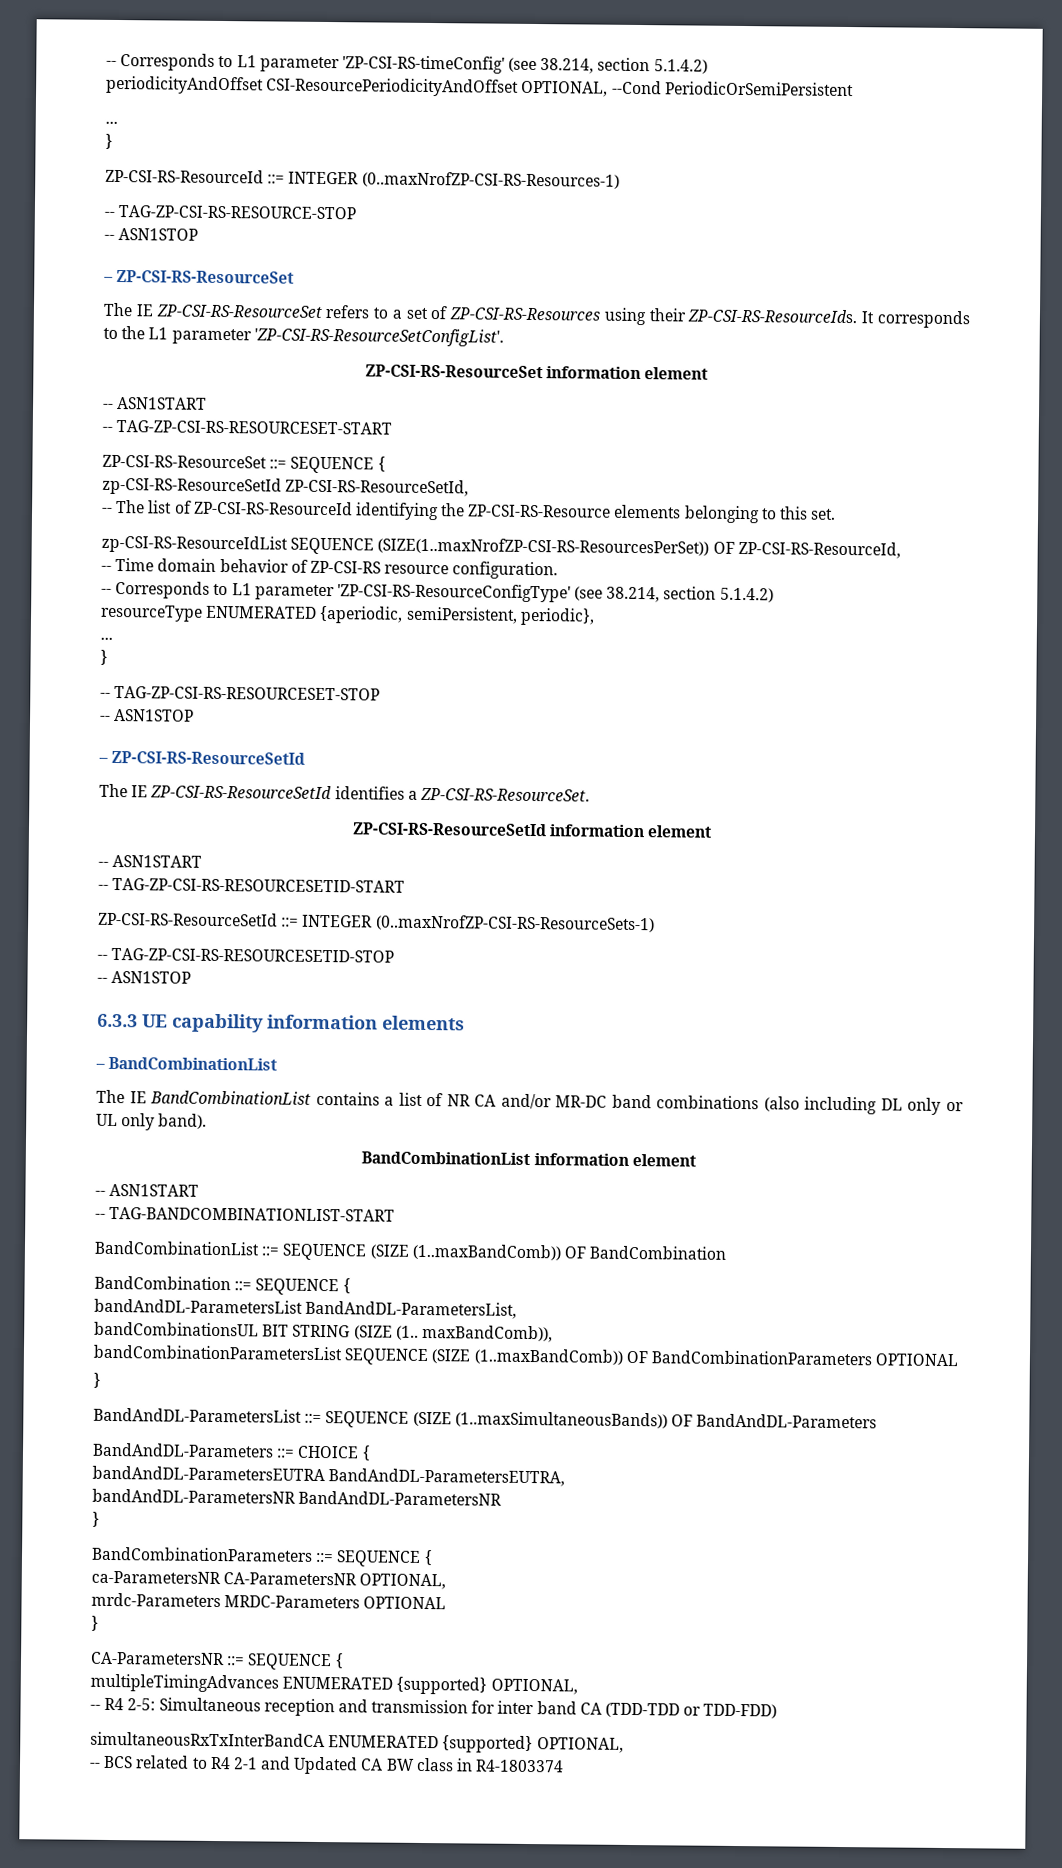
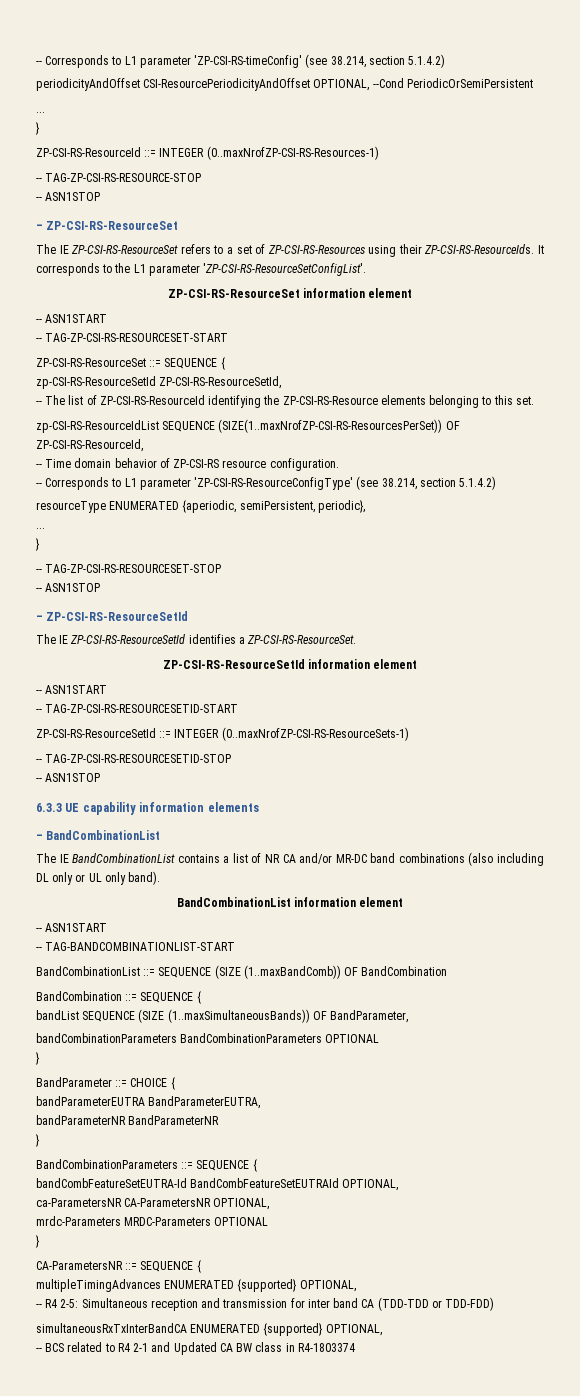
- bandAndDL-ParametersList BandAndDL-ParametersList,
- bandCombinationsUL BIT STRING (SIZE (1.. maxBandComb)),
- bandCombinationParametersList SEQUENCE (SIZE (1..maxBandComb)) OF BandCombinationParameters OPTIONAL
+ bandList SEQUENCE (SIZE (1..maxSimultaneousBands)) OF BandParameter,
+ bandCombinationParameters BandCombinationParameters OPTIONAL
  }
- BandAndDL-ParametersList ::= SEQUENCE (SIZE (1..maxSimultaneousBands)) OF BandAndDL-Parameters
- BandAndDL-Parameters ::= CHOICE {
+ BandParameter ::= CHOICE {
- bandAndDL-ParametersEUTRA BandAndDL-ParametersEUTRA,
- bandAndDL-ParametersNR BandAndDL-ParametersNR
+ bandParameterEUTRA BandParameterEUTRA,
+ bandParameterNR BandParameterNR
+ bandCombFeatureSetEUTRA-Id BandCombFeatureSetEUTRAId OPTIONAL,

